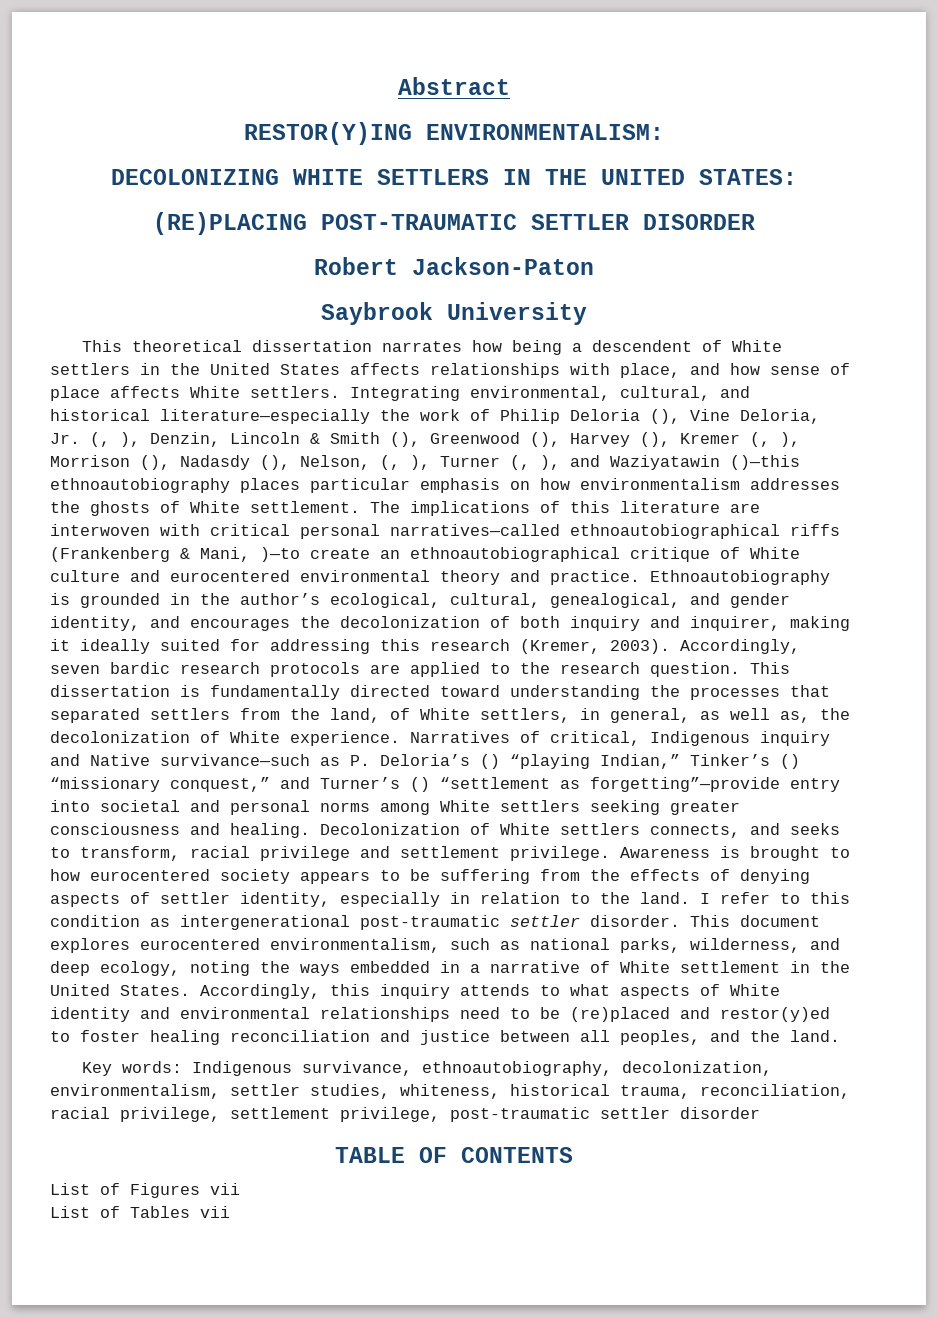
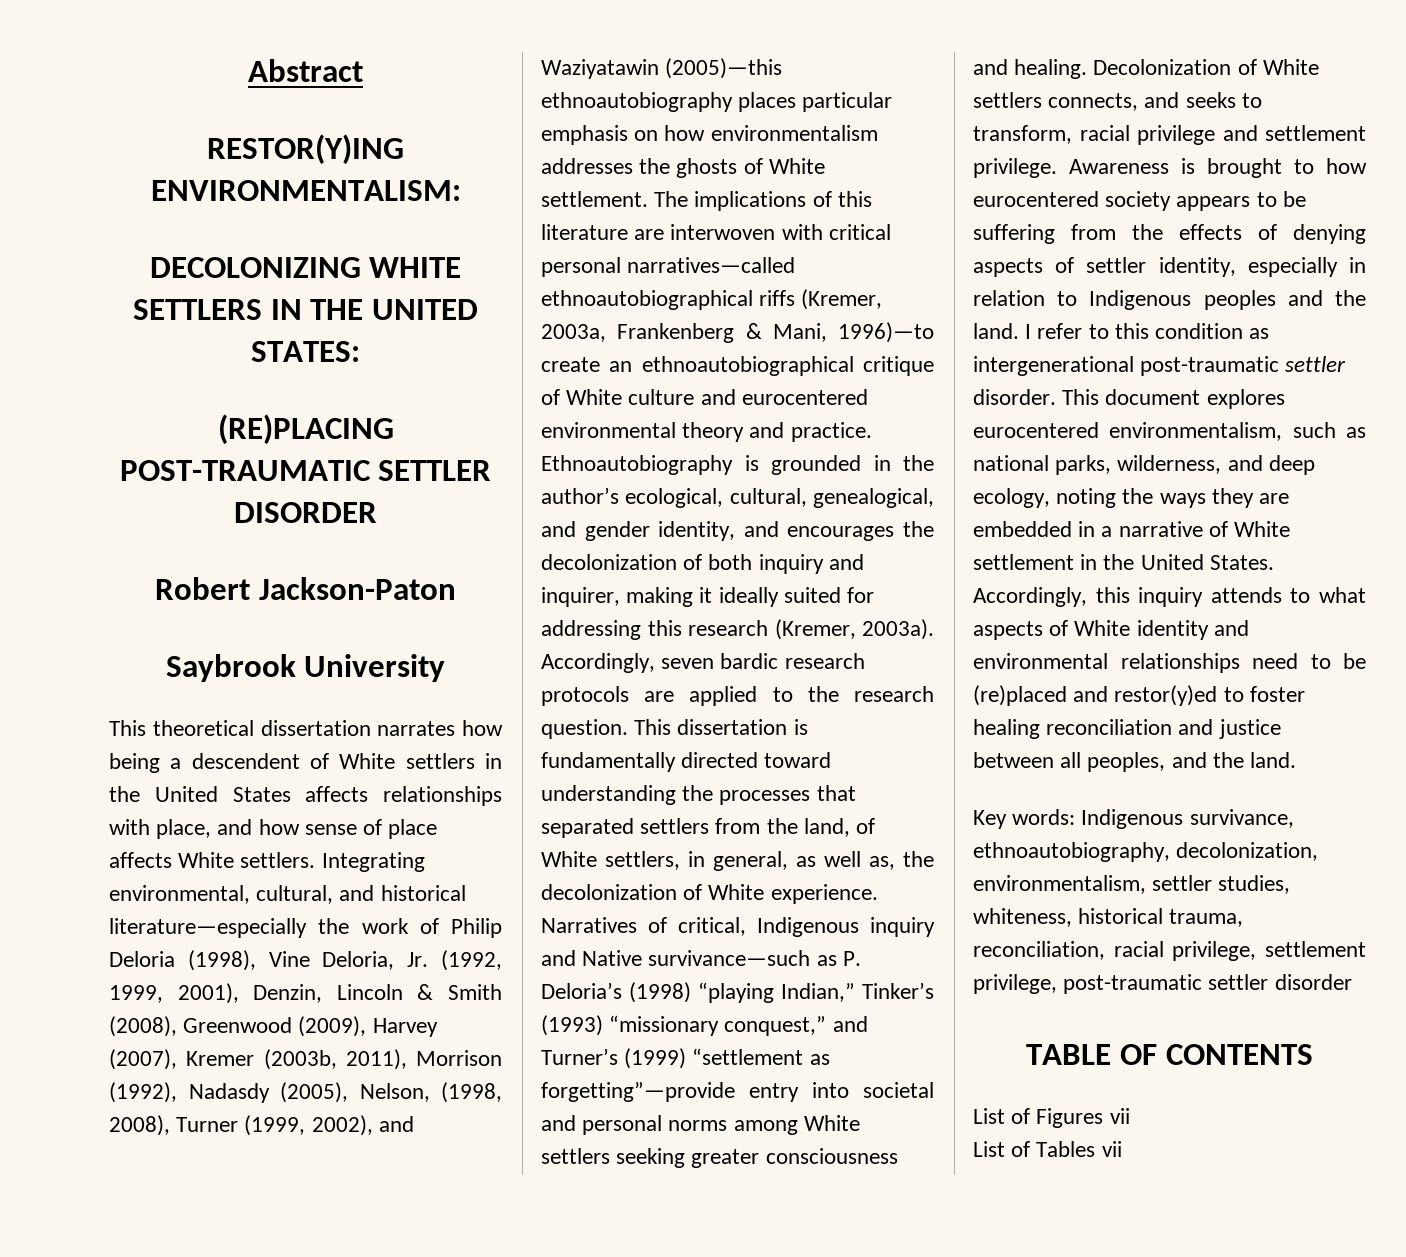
- Integrating environmental, cultural, and historical literature—especially the work of Philip Deloria (), Vine Deloria, Jr. (, ), Denzin, Lincoln & Smith (), Greenwood (), Harvey (), Kremer (, ), Morrison (), Nadasdy (), Nelson, (, ), Turner (, ), and Waziyatawin ()—this ethnoautobiography places particular emphasis on how environmentalism addresses the ghosts of White settlement.
+ Integrating environmental, cultural, and historical literature—especially the work of Philip Deloria (1998), Vine Deloria, Jr. (1992, 1999, 2001), Denzin, Lincoln & Smith (2008), Greenwood (2009), Harvey (2007), Kremer (2003b, 2011), Morrison (1992), Nadasdy (2005), Nelson, (1998, 2008), Turner (1999, 2002), and Waziyatawin (2005)—this ethnoautobiography places particular emphasis on how environmentalism addresses the ghosts of White settlement.
- The implications of this literature are interwoven with critical personal narratives—called ethnoautobiographical riffs (Frankenberg & Mani, )—to create an ethnoautobiographical critique of White culture and eurocentered environmental theory and practice.
+ The implications of this literature are interwoven with critical personal narratives—called ethnoautobiographical riffs (Kremer, 2003a, Frankenberg & Mani, 1996)—to create an ethnoautobiographical critique of White culture and eurocentered environmental theory and practice.
- Ethnoautobiography is grounded in the author’s ecological, cultural, genealogical, and gender identity, and encourages the decolonization of both inquiry and inquirer, making it ideally suited for addressing this research (Kremer, 2003).
+ Ethnoautobiography is grounded in the author’s ecological, cultural, genealogical, and gender identity, and encourages the decolonization of both inquiry and inquirer, making it ideally suited for addressing this research (Kremer, 2003a).
- Narratives of critical, Indigenous inquiry and Native survivance—such as P. Deloria’s () “playing Indian,” Tinker’s () “missionary conquest,” and Turner’s () “settlement as forgetting”—provide entry into societal and personal norms among White settlers seeking greater consciousness and healing.
+ Narratives of critical, Indigenous inquiry and Native survivance—such as P. Deloria’s (1998) “playing Indian,” Tinker’s (1993) “missionary conquest,” and Turner’s (1999) “settlement as forgetting”—provide entry into societal and personal norms among White settlers seeking greater consciousness and healing.
- Awareness is brought to how eurocentered society appears to be suffering from the effects of denying aspects of settler identity, especially in relation to the land.
+ Awareness is brought to how eurocentered society appears to be suffering from the effects of denying aspects of settler identity, especially in relation to Indigenous peoples and the land.
- This document explores eurocentered environmentalism, such as national parks, wilderness, and deep ecology, noting the ways embedded in a narrative of White settlement in the United States.
+ This document explores eurocentered environmentalism, such as national parks, wilderness, and deep ecology, noting the ways they are embedded in a narrative of White settlement in the United States.

